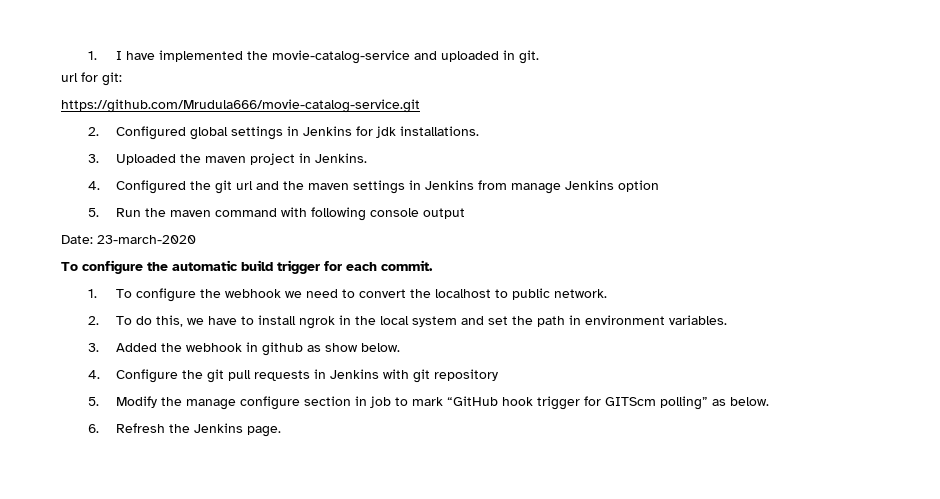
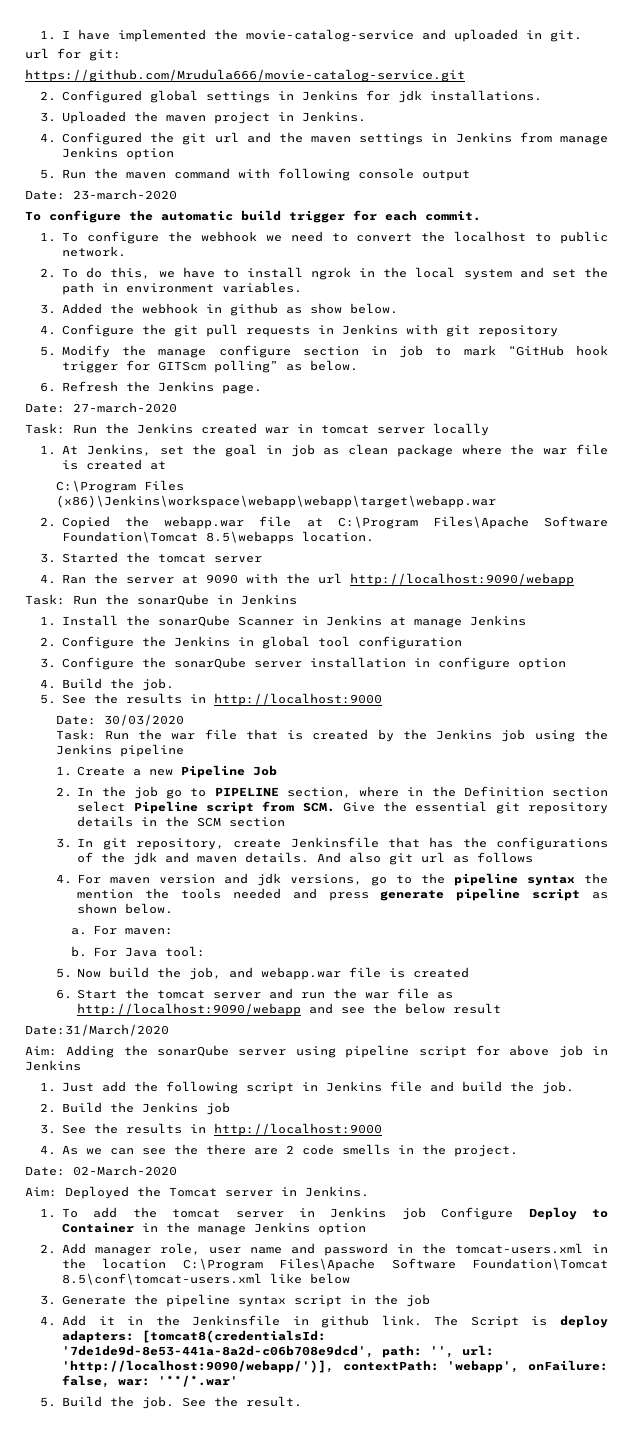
+ Date: 27-march-2020
+ Task: Run the Jenkins created war in tomcat server locally
+ 1. At Jenkins, set the goal in job as clean package where the war file is created at
+ C:\Program Files (x86)\Jenkins\workspace\webapp\webapp\target\webapp.war
+ 2. Copied the webapp.war file at C:\Program Files\Apache Software Foundation\Tomcat 8.5\webapps location.
+ 3. Started the tomcat server
+ 4. Ran the server at 9090 with the url http://localhost:9090/webapp
+ Task: Run the sonarQube in Jenkins
+ 1. Install the sonarQube Scanner in Jenkins at manage Jenkins
+ 2. Configure the Jenkins in global tool configuration
+ 3. Configure the sonarQube server installation in configure option
+ 4. Build the job.
+ 5. See the results in http://localhost:9000
+ Date: 30/03/2020
+ Task: Run the war file that is created by the Jenkins job using the Jenkins pipeline
+ 1. Create a new Pipeline Job
+ 2. In the job go to PIPELINE section, where in the Definition section select Pipeline script from SCM. Give the essential git repository details in the SCM section
+ 3. In git repository, create Jenkinsfile that has the configurations of the jdk and maven details. And also git url as follows
+ 4. For maven version and jdk versions, go to the pipeline syntax the mention the tools needed and press generate pipeline script as shown below.
+ a. For maven:
+ b. For Java tool:
+ 5. Now build the job, and webapp.war file is created
+ 6. Start the tomcat server and run the war file as http://localhost:9090/webapp and see the below result
+ Date:31/March/2020
+ Aim: Adding the sonarQube server using pipeline script for above job in Jenkins
+ 1. Just add the following script in Jenkins file and build the job.
+ 2. Build the Jenkins job
+ 3. See the results in http://localhost:9000
+ 4. As we can see the there are 2 code smells in the project.
+ Date: 02-March-2020
+ Aim: Deployed the Tomcat server in Jenkins.
+ 1. To add the tomcat server in Jenkins job Configure Deploy to Container in the manage Jenkins option
+ 2. Add manager role, user name and password in the tomcat-users.xml in the location C:\Program Files\Apache Software Foundation\Tomcat 8.5\conf\tomcat-users.xml like below
+ 3. Generate the pipeline syntax script in the job
+ 4. Add it in the Jenkinsfile in github link. The Script is deploy adapters: [tomcat8(credentialsId: '7de1de9d-8e53-441a-8a2d-c06b708e9dcd', path: '', url: 'http://localhost:9090/webapp/')], contextPath: 'webapp', onFailure: false, war: '**/*.war'
+ 5. Build the job. See the result.

